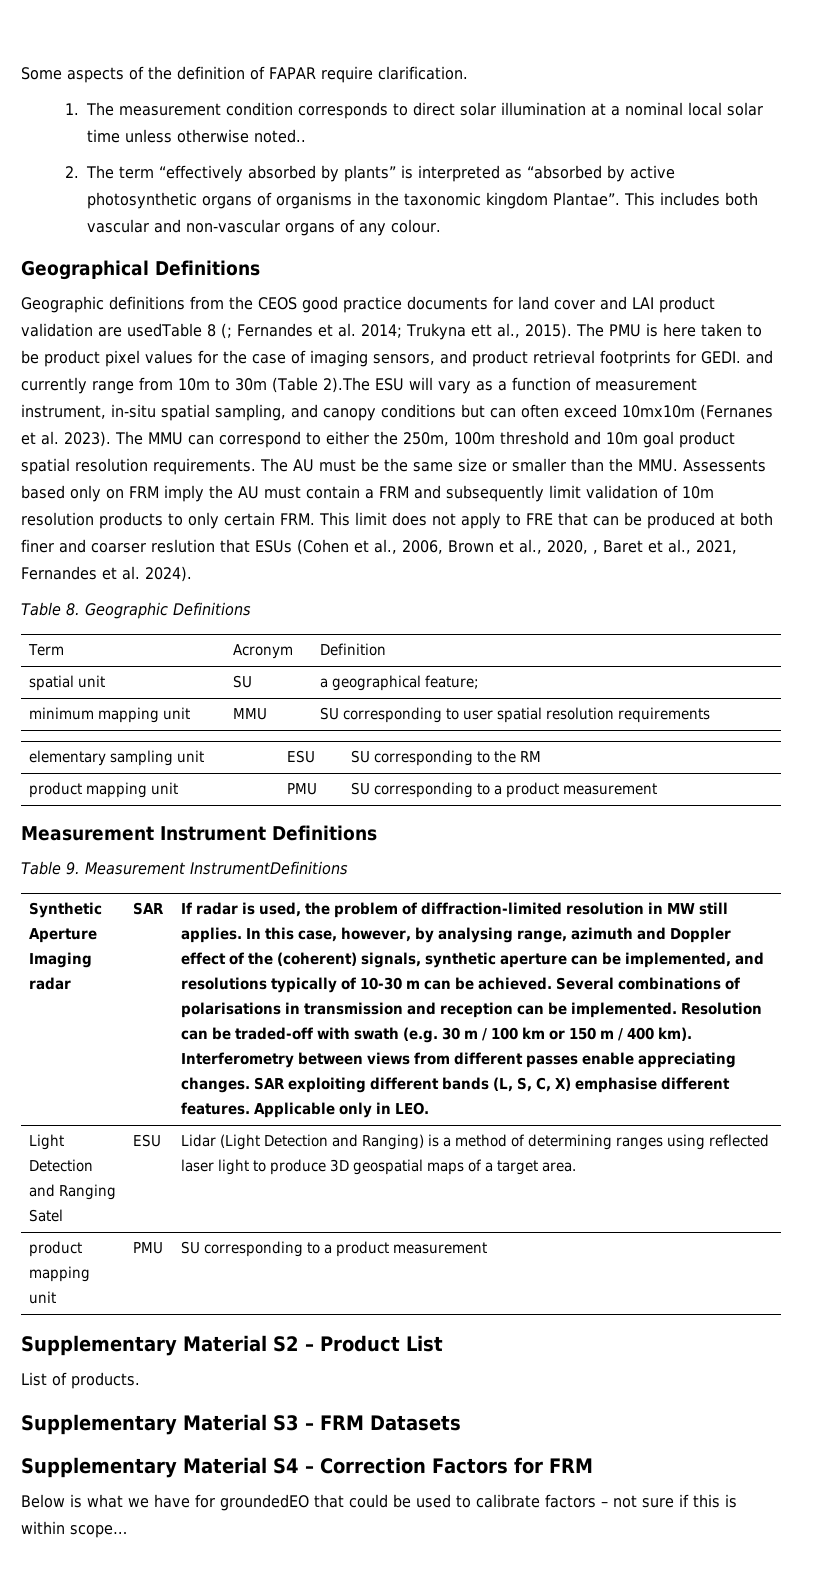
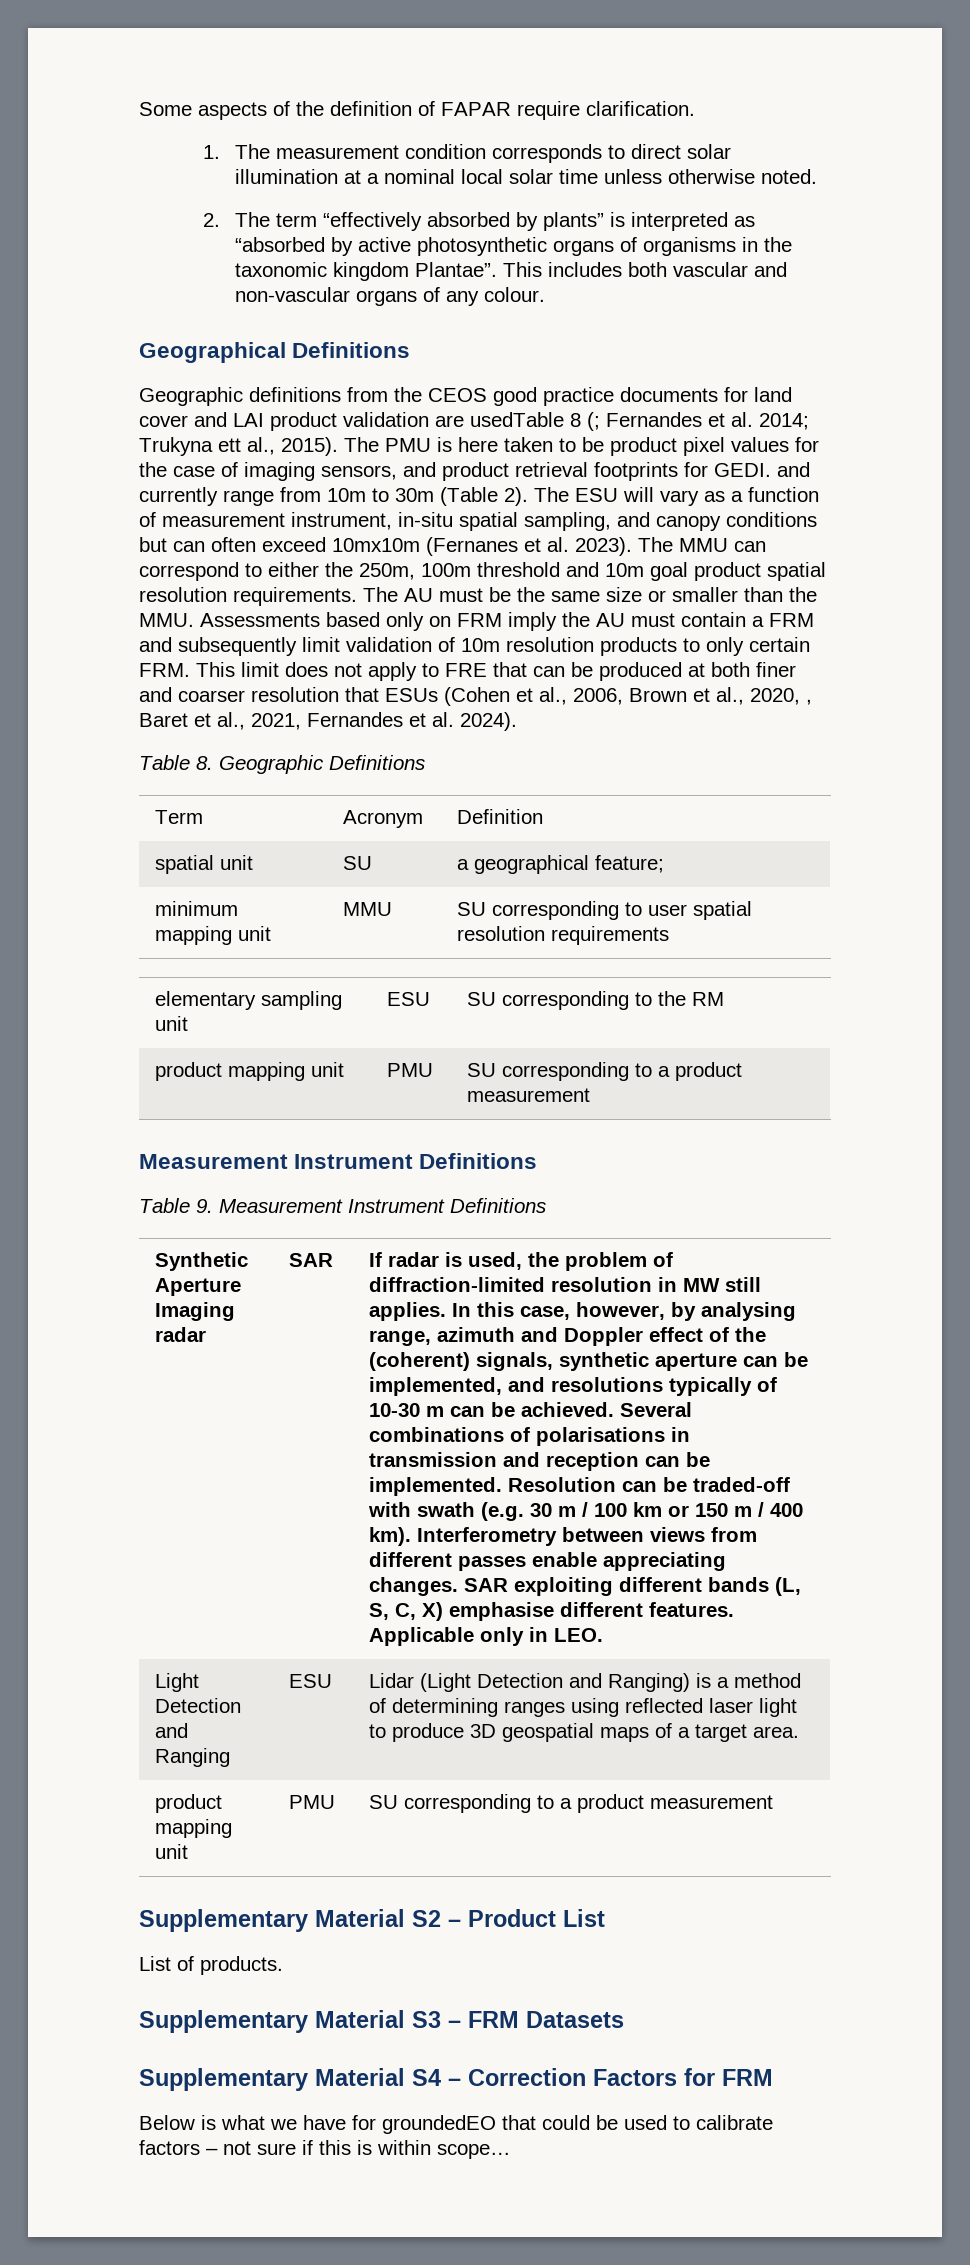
- 1. The measurement condition corresponds to direct solar illumination at a nominal local solar time unless otherwise noted..
+ 1. The measurement condition corresponds to direct solar illumination at a nominal local solar time unless otherwise noted.
- The PMU is here taken to be product pixel values for the case of imaging sensors, and product retrieval footprints for GEDI. and currently range from 10m to 30m (Table 2).The ESU will vary as a function of measurement instrument, in-situ spatial sampling, and canopy conditions but can often exceed 10mx10m (Fernanes et al. 2023).
+ The PMU is here taken to be product pixel values for the case of imaging sensors, and product retrieval footprints for GEDI. and currently range from 10m to 30m (Table 2). The ESU will vary as a function of measurement instrument, in-situ spatial sampling, and canopy conditions but can often exceed 10mx10m (Fernanes et al. 2023).
- The AU must be the same size or smaller than the MMU. Assessents based only on FRM imply the AU must contain a FRM and subsequently limit validation of 10m resolution products to only certain FRM. This limit does not apply to FRE that can be produced at both finer and coarser reslution that ESUs (Cohen et al., 2006, Brown et al., 2020, , Baret et al., 2021, Fernandes et al. 2024).
+ The AU must be the same size or smaller than the MMU. Assessments based only on FRM imply the AU must contain a FRM and subsequently limit validation of 10m resolution products to only certain FRM. This limit does not apply to FRE that can be produced at both finer and coarser resolution that ESUs (Cohen et al., 2006, Brown et al., 2020, , Baret et al., 2021, Fernandes et al. 2024).
- Table 9. Measurement InstrumentDefinitions
+ Table 9. Measurement Instrument Definitions
- Light Detection and Ranging Satel | ESU | Lidar (Light Detection and Ranging) is a method of determining ranges using reflected laser light to produce 3D geospatial maps of a target area.
+ Light Detection and Ranging | ESU | Lidar (Light Detection and Ranging) is a method of determining ranges using reflected laser light to produce 3D geospatial maps of a target area.

